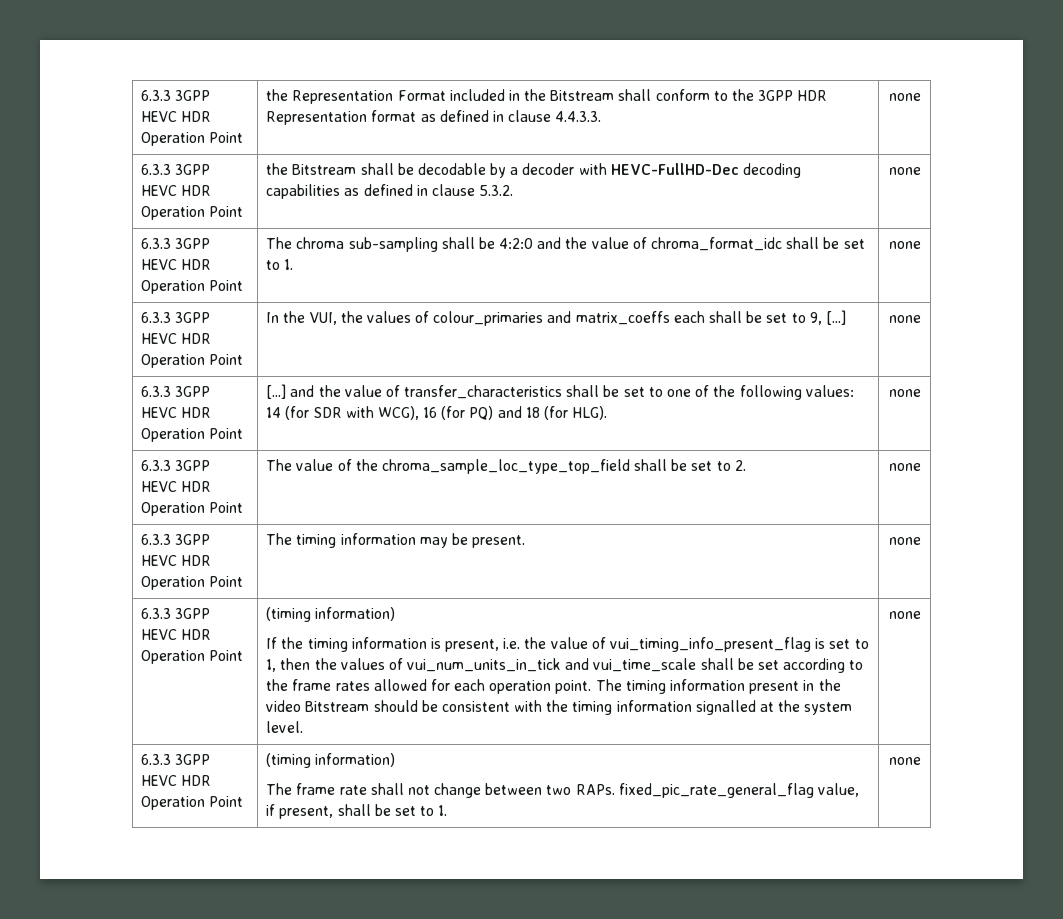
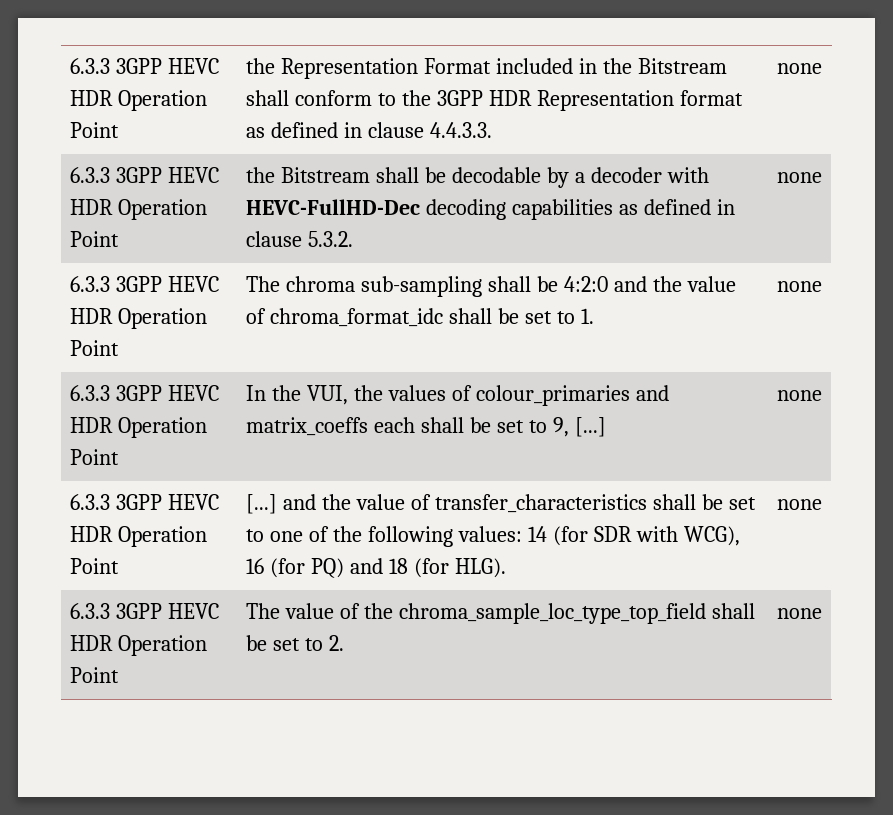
- 6.3.3 3GPP HEVC HDR Operation Point | The timing information may be present. | none
- 6.3.3 3GPP HEVC HDR Operation Point | (timing information)
- If the timing information is present, i.e. the value of vui_timing_info_present_flag is set to 1, then the values of vui_num_units_in_tick and vui_time_scale shall be set according to the frame rates allowed for each operation point. The timing information present in the video Bitstream should be consistent with the timing information signalled at the system level. | none
- 6.3.3 3GPP HEVC HDR Operation Point | (timing information)
- The frame rate shall not change between two RAPs. fixed_pic_rate_general_flag value, if present, shall be set to 1. | none

